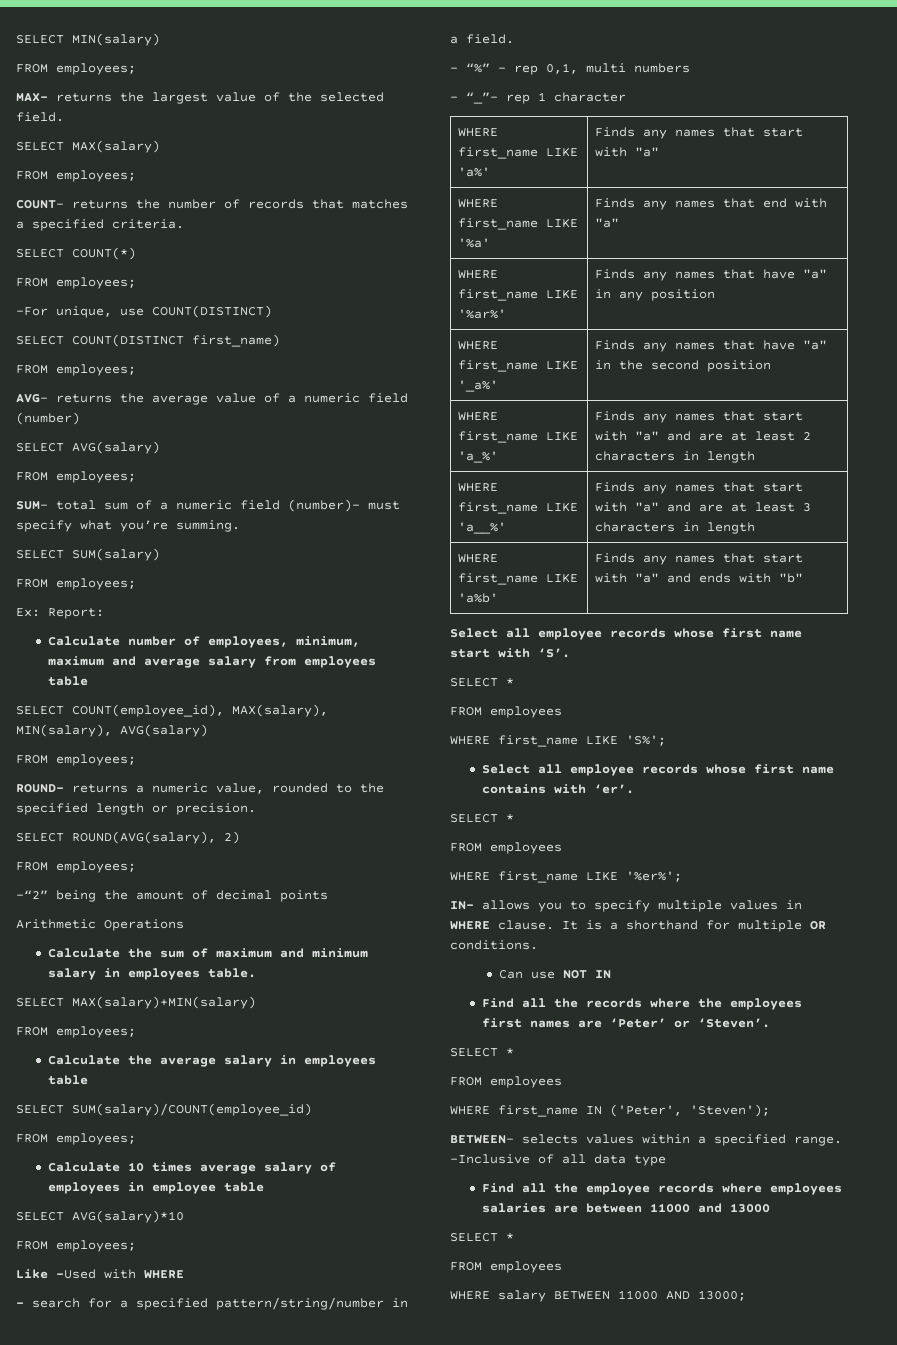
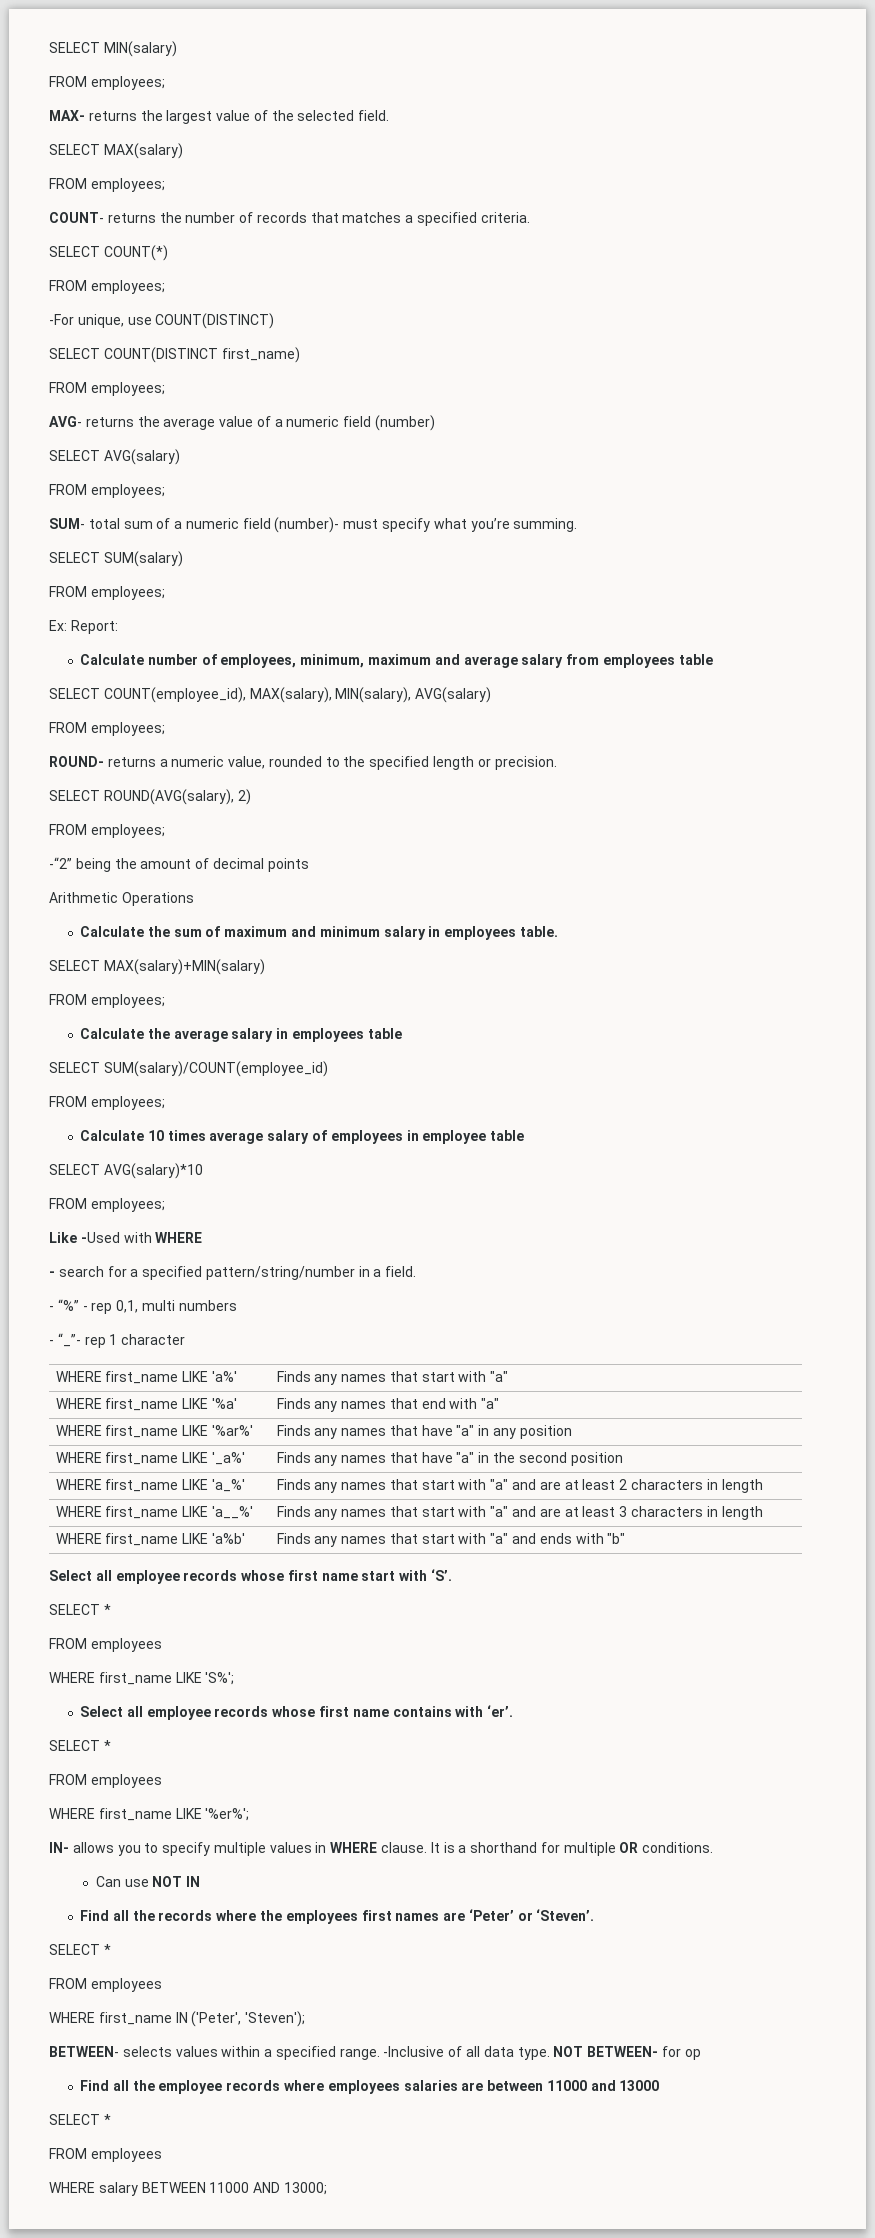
- -Inclusive of all data type
+ -Inclusive of all data type. NOT BETWEEN- for op

